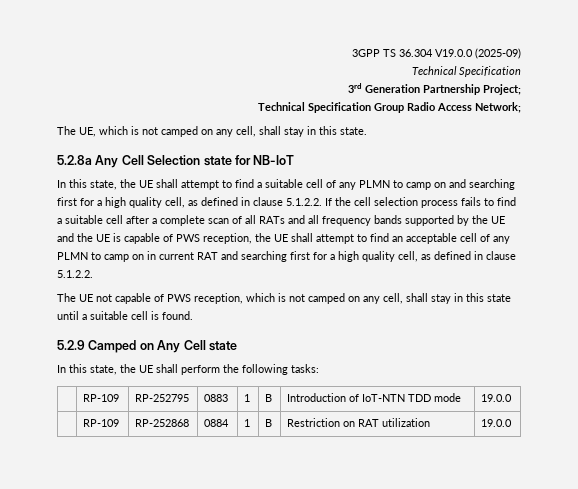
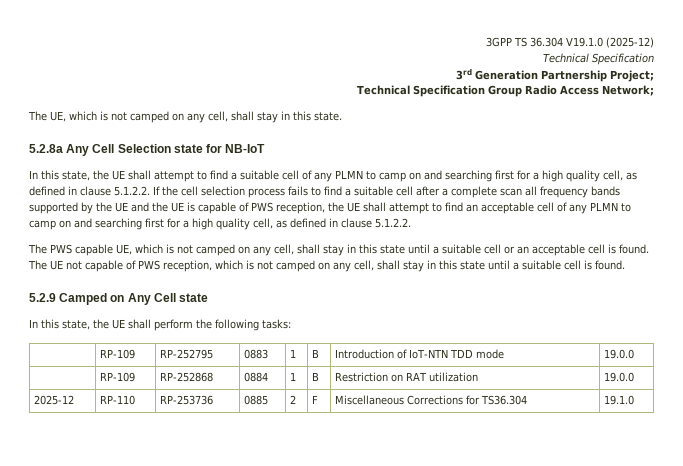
- 3GPP TS 36.304 V19.0.0 (2025-09)
+ 3GPP TS 36.304 V19.1.0 (2025-12)
- In this state, the UE shall attempt to find a suitable cell of any PLMN to camp on and searching first for a high quality cell, as defined in clause 5.1.2.2. If the cell selection process fails to find a suitable cell after a complete scan of all RATs and all frequency bands supported by the UE and the UE is capable of PWS reception, the UE shall attempt to find an acceptable cell of any PLMN to camp on in current RAT and searching first for a high quality cell, as defined in clause 5.1.2.2.
+ In this state, the UE shall attempt to find a suitable cell of any PLMN to camp on and searching first for a high quality cell, as defined in clause 5.1.2.2. If the cell selection process fails to find a suitable cell after a complete scan all frequency bands supported by the UE and the UE is capable of PWS reception, the UE shall attempt to find an acceptable cell of any PLMN to camp on and searching first for a high quality cell, as defined in clause 5.1.2.2.
- The UE not capable of PWS reception, which is not camped on any cell, shall stay in this state until a suitable cell is found.
+ The PWS capable UE, which is not camped on any cell, shall stay in this state until a suitable cell or an acceptable cell is found. The UE not capable of PWS reception, which is not camped on any cell, shall stay in this state until a suitable cell is found.
+ 2025-12 | RP-110 | RP-253736 | 0885 | 2 | F | Miscellaneous Corrections for TS36.304 | 19.1.0

